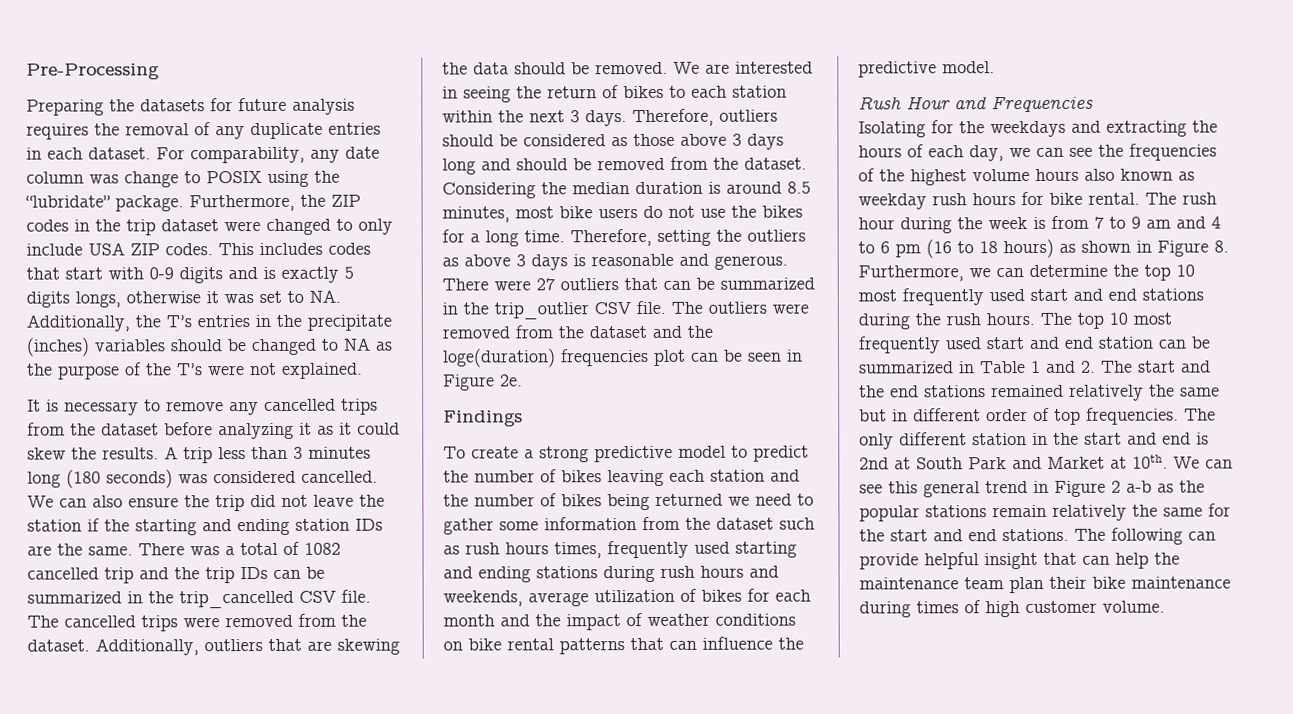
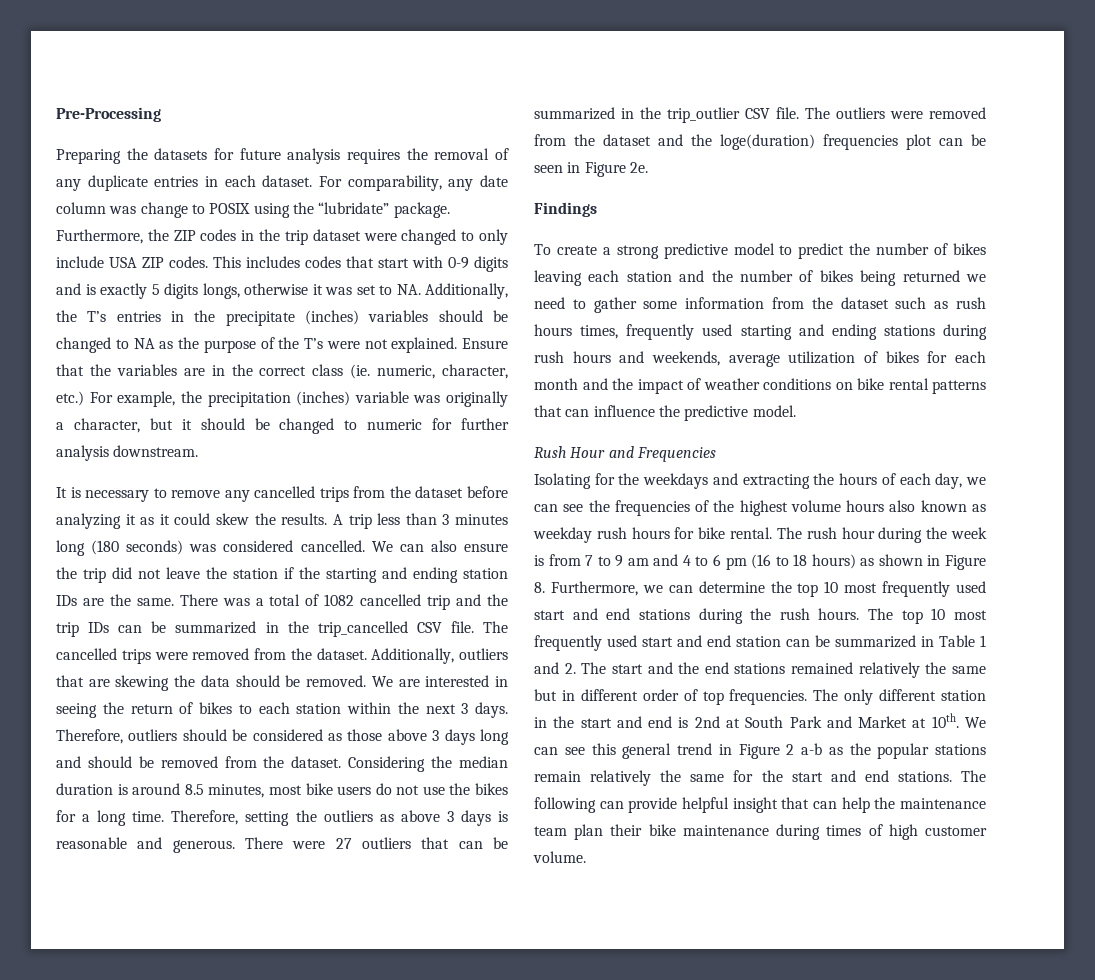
+ Ensure that the variables are in the correct class (ie. numeric, character, etc.) For example, the precipitation (inches) variable was originally a character, but it should be changed to numeric for further analysis downstream.

